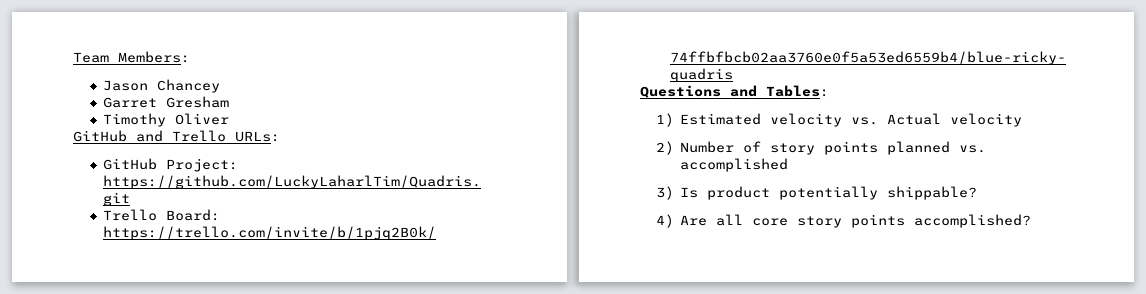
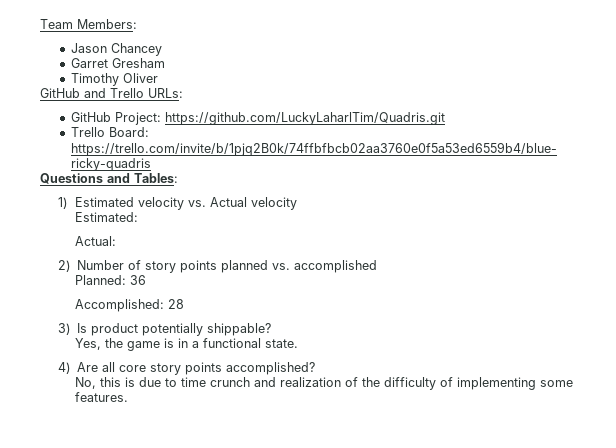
+ Estimated:
+ Actual:
+ Planned: 36
+ Accomplished: 28
+ Yes, the game is in a functional state.
+ No, this is due to time crunch and realization of the difficulty of implementing some features.

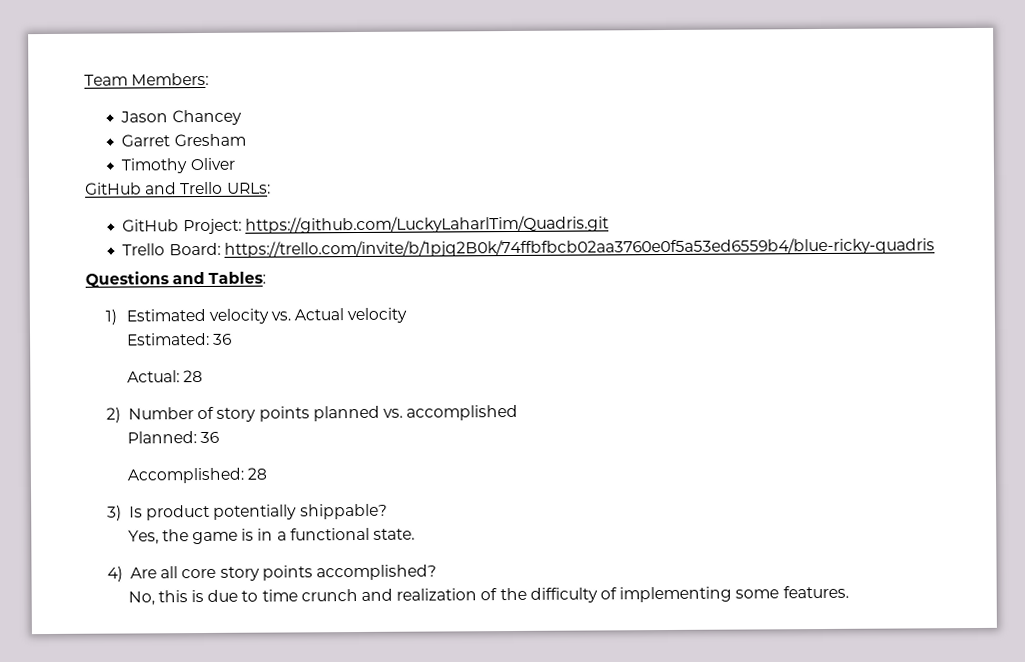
- Estimated:
+ Estimated: 36
- Actual:
+ Actual: 28

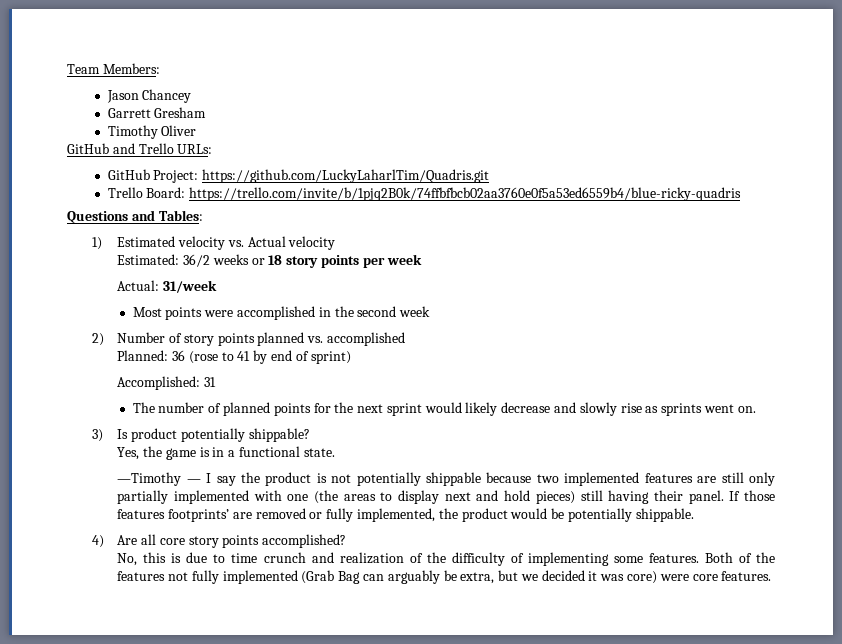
- Garret Gresham
+ Garrett Gresham
- Estimated: 36
- Actual: 28
+ Estimated: 36/2 weeks or 18 story points per week
+ Actual: 31/week
+ Most points were accomplished in the second week
- Planned: 36
- Accomplished: 28
+ Planned: 36 (rose to 41 by end of sprint)
+ Accomplished: 31
+ The number of planned points for the next sprint would likely decrease and slowly rise as sprints went on.
+ —Timothy — I say the product is not potentially shippable because two implemented features are still only partially implemented with one (the areas to display next and hold pieces) still having their panel. If those features footprints’ are removed or fully implemented, the product would be potentially shippable.
+ Both of the features not fully implemented (Grab Bag can arguably be extra, but we decided it was core) were core features.

